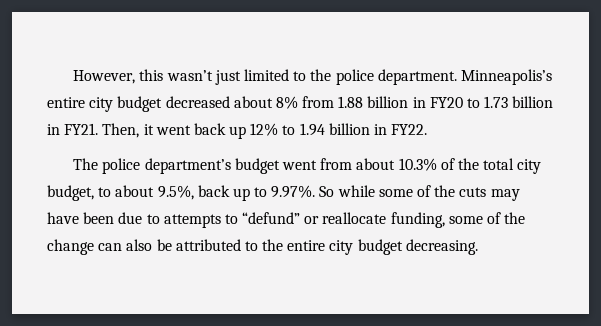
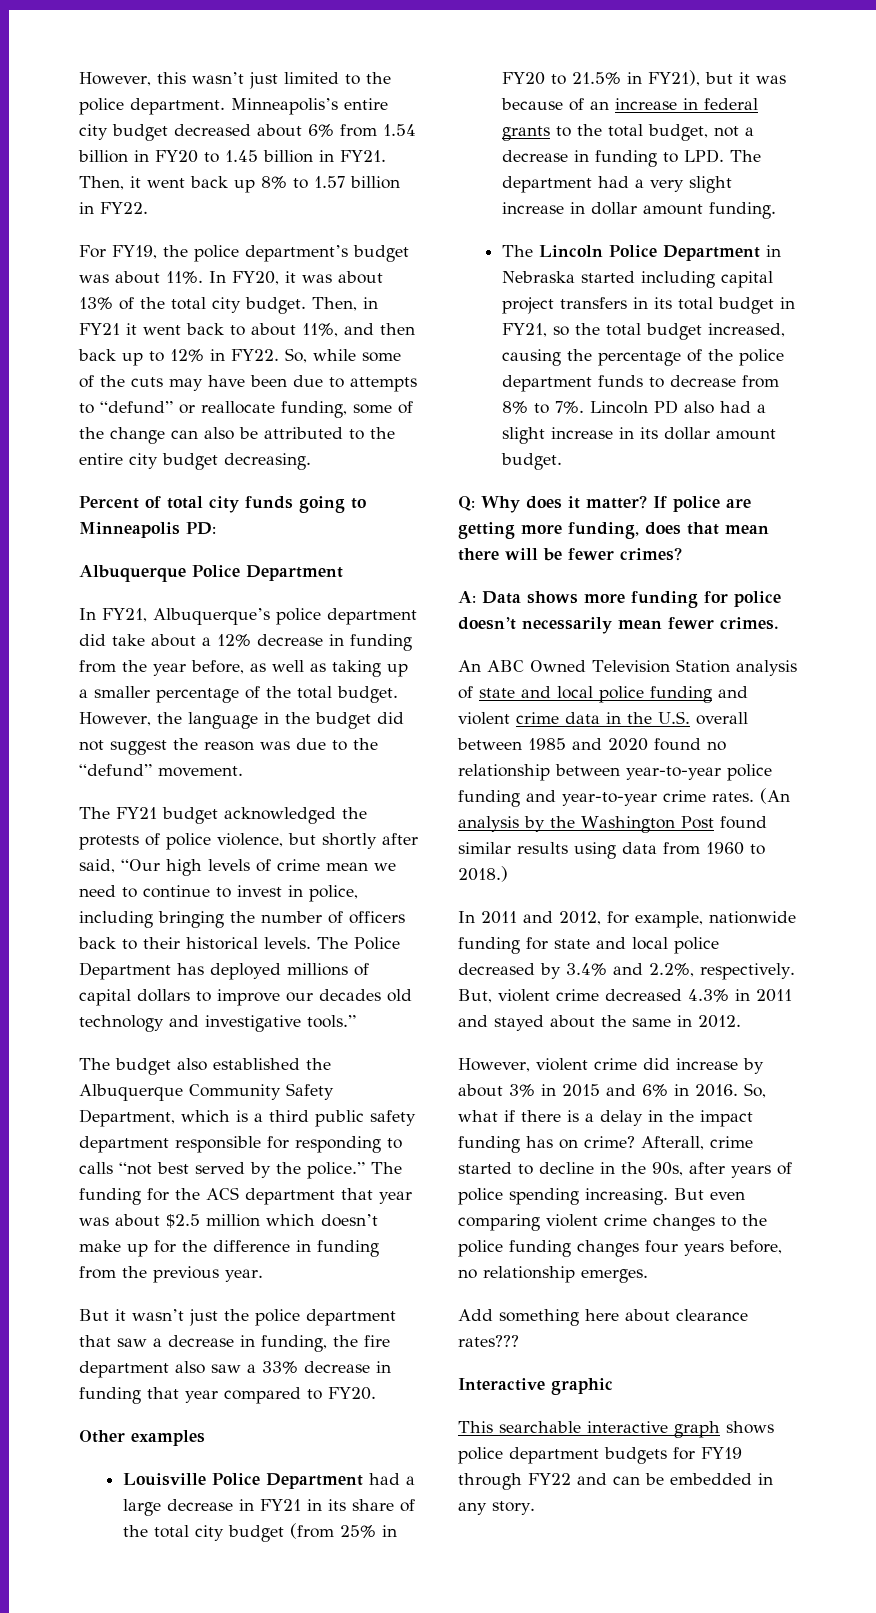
- Minneapolis’s entire city budget decreased about 8% from 1.88 billion in FY20 to 1.73 billion in FY21.
+ Minneapolis’s entire city budget decreased about 6% from 1.54 billion in FY20 to 1.45 billion in FY21.
- Then, it went back up 12% to 1.94 billion in FY22.
+ Then, it went back up 8% to 1.57 billion in FY22.
- The police department’s budget went from about 10.3% of the total city budget, to about 9.5%, back up to 9.97%. So while some of the cuts may have been due to attempts to “defund” or reallocate funding, some of the change can also be attributed to the entire city budget decreasing.
+ For FY19, the police department’s budget was about 11%. In FY20, it was about 13% of the total city budget. Then, in FY21 it went back to about 11%, and then back up to 12% in FY22. So, while some of the cuts may have been due to attempts to “defund” or reallocate funding, some of the change can also be attributed to the entire city budget decreasing.
+ Percent of total city funds going to Minneapolis PD:
+ Albuquerque Police Department
+ In FY21, Albuquerque’s police department did take about a 12% decrease in funding from the year before, as well as taking up a smaller percentage of the total budget. However, the language in the budget did not suggest the reason was due to the “defund” movement.
+ The FY21 budget acknowledged the protests of police violence, but shortly after said, “Our high levels of crime mean we need to continue to invest in police, including bringing the number of officers back to their historical levels. The Police Department has deployed millions of capital dollars to improve our decades old technology and investigative tools.”
+ The budget also established the Albuquerque Community Safety Department, which is a third public safety department responsible for responding to calls “not best served by the police.” The funding for the ACS department that year was about $2.5 million which doesn’t make up for the difference in funding from the previous year.
+ But it wasn’t just the police department that saw a decrease in funding, the fire department also saw a 33% decrease in funding that year compared to FY20.
+ Other examples
+ Louisville Police Department had a large decrease in FY21 in its share of the total city budget (from 25% in FY20 to 21.5% in FY21), but it was because of an increase in federal grants to the total budget, not a decrease in funding to LPD. The department had a very slight increase in dollar amount funding.
+ The Lincoln Police Department in Nebraska started including capital project transfers in its total budget in FY21, so the total budget increased, causing the percentage of the police department funds to decrease from 8% to 7%. Lincoln PD also had a slight increase in its dollar amount budget.
+ Q: Why does it matter? If police are getting more funding, does that mean there will be fewer crimes?
+ A: Data shows more funding for police doesn’t necessarily mean fewer crimes.
+ An ABC Owned Television Station analysis of state and local police funding and violent crime data in the U.S. overall between 1985 and 2020 found no relationship between year-to-year police funding and year-to-year crime rates. (An analysis by the Washington Post found similar results using data from 1960 to 2018.)
+ In 2011 and 2012, for example, nationwide funding for state and local police decreased by 3.4% and 2.2%, respectively. But, violent crime decreased 4.3% in 2011 and stayed about the same in 2012.
+ However, violent crime did increase by about 3% in 2015 and 6% in 2016. So, what if there is a delay in the impact funding has on crime? Afterall, crime started to decline in the 90s, after years of police spending increasing. But even comparing violent crime changes to the police funding changes four years before, no relationship emerges.
+ Add something here about clearance rates???
+ Interactive graphic
+ This searchable interactive graph shows police department budgets for FY19 through FY22 and can be embedded in any story.

